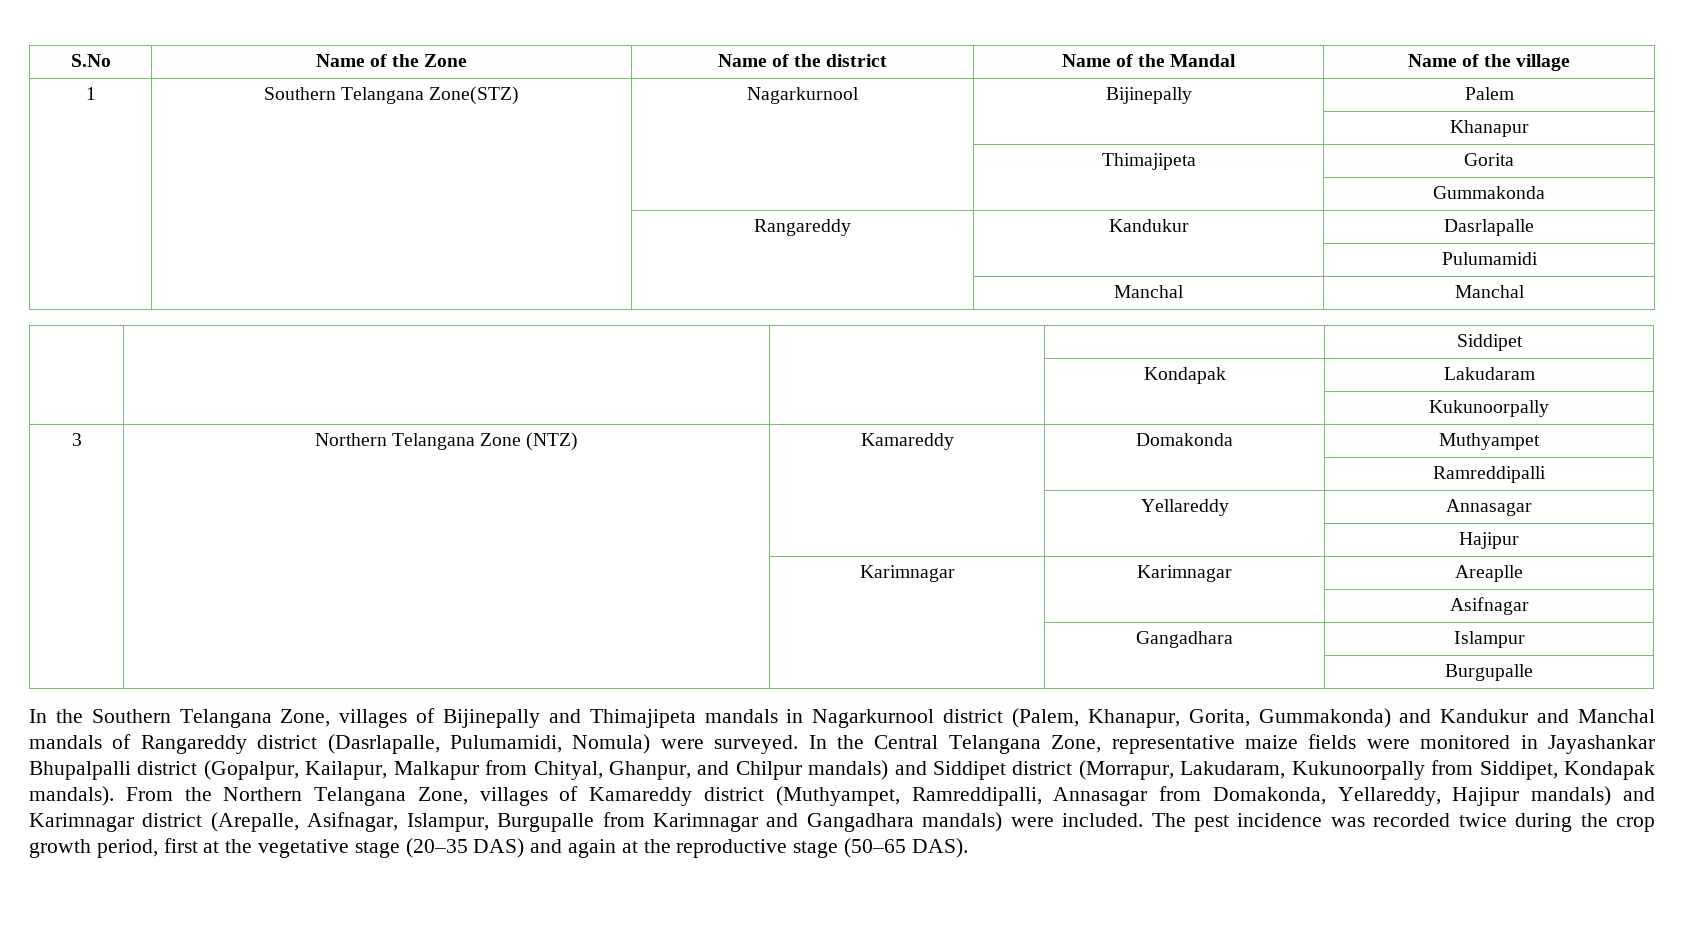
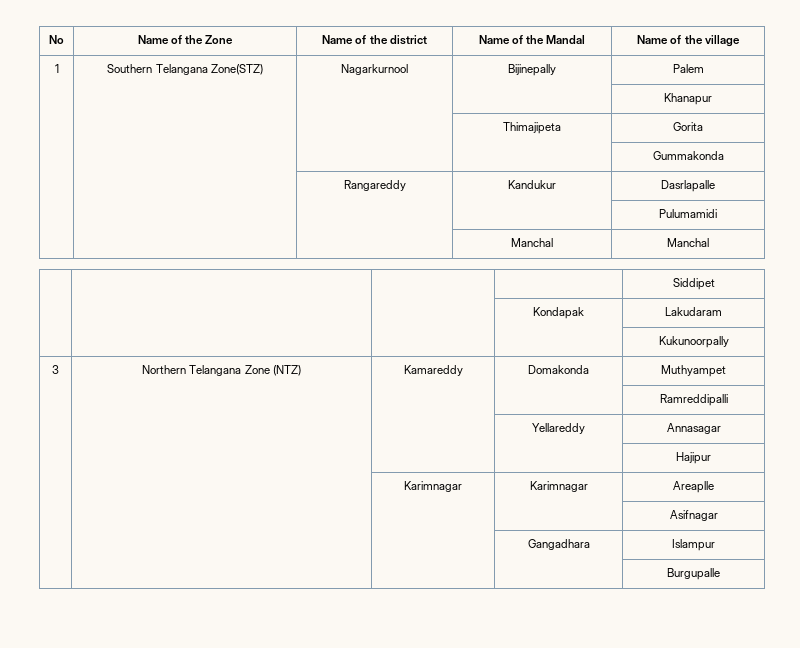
- S.No | Name of the Zone | Name of the district | Name of the Mandal | Name of the village
+ No | Name of the Zone | Name of the district | Name of the Mandal | Name of the village
- In the Southern Telangana Zone, villages of Bijinepally and Thimajipeta mandals in Nagarkurnool district (Palem, Khanapur, Gorita, Gummakonda) and Kandukur and Manchal mandals of Rangareddy district (Dasrlapalle, Pulumamidi, Nomula) were surveyed. In the Central Telangana Zone, representative maize fields were monitored in Jayashankar Bhupalpalli district (Gopalpur, Kailapur, Malkapur from Chityal, Ghanpur, and Chilpur mandals) and Siddipet district (Morrapur, Lakudaram, Kukunoorpally from Siddipet, Kondapak mandals). From the Northern Telangana Zone, villages of Kamareddy district (Muthyampet, Ramreddipalli, Annasagar from Domakonda, Yellareddy, Hajipur mandals) and Karimnagar district (Arepalle, Asifnagar, Islampur, Burgupalle from Karimnagar and Gangadhara mandals) were included. The pest incidence was recorded twice during the crop growth period, first at the vegetative stage (20–35 DAS) and again at the reproductive stage (50–65 DAS).

